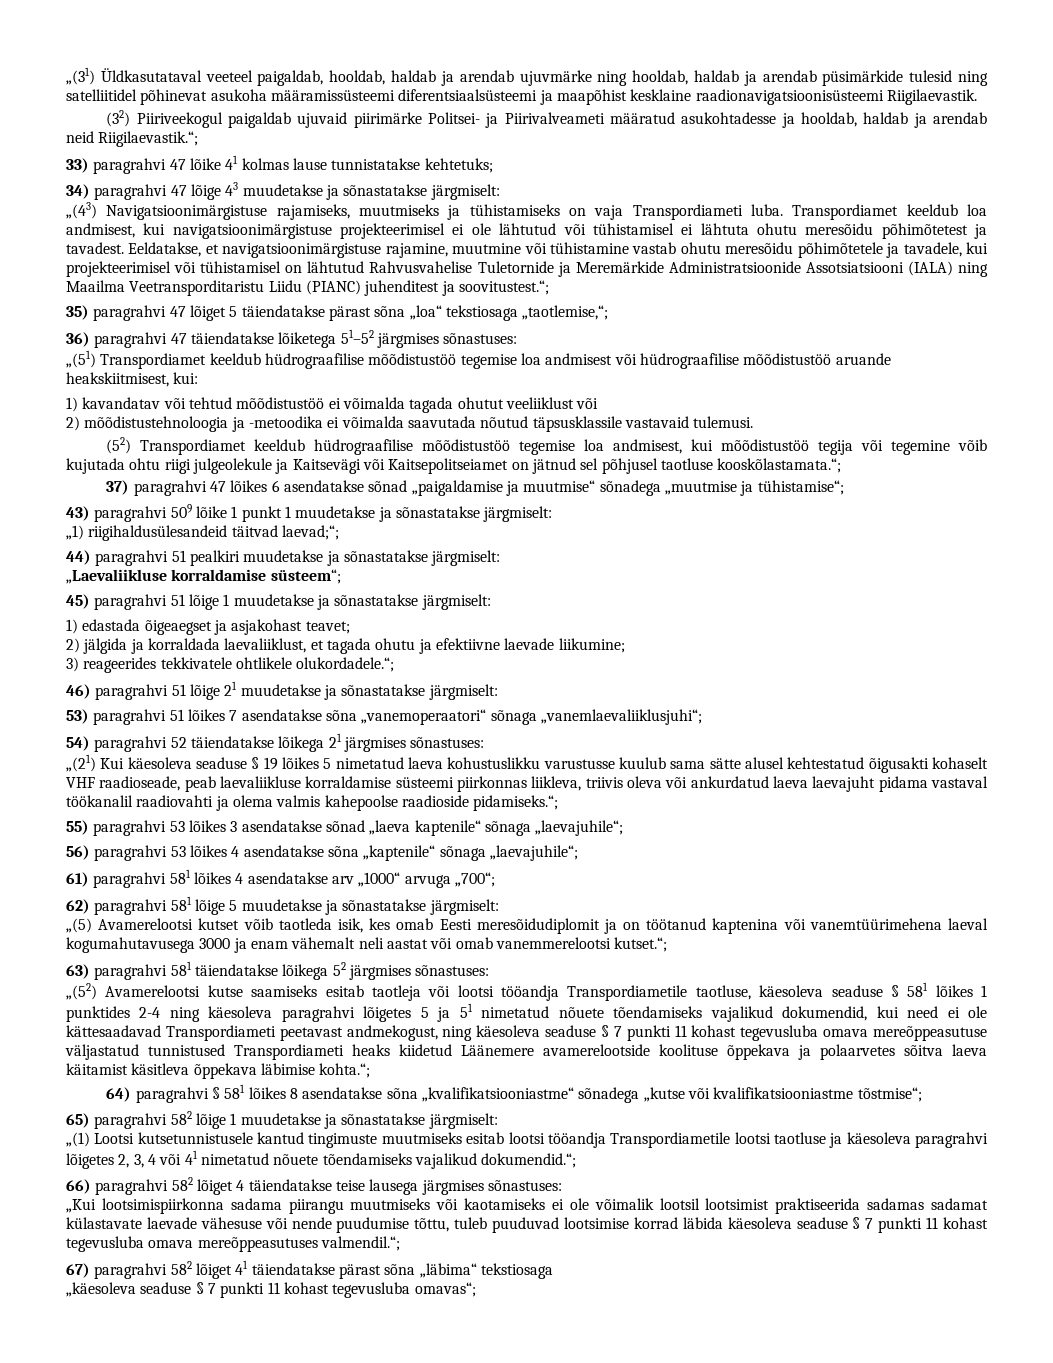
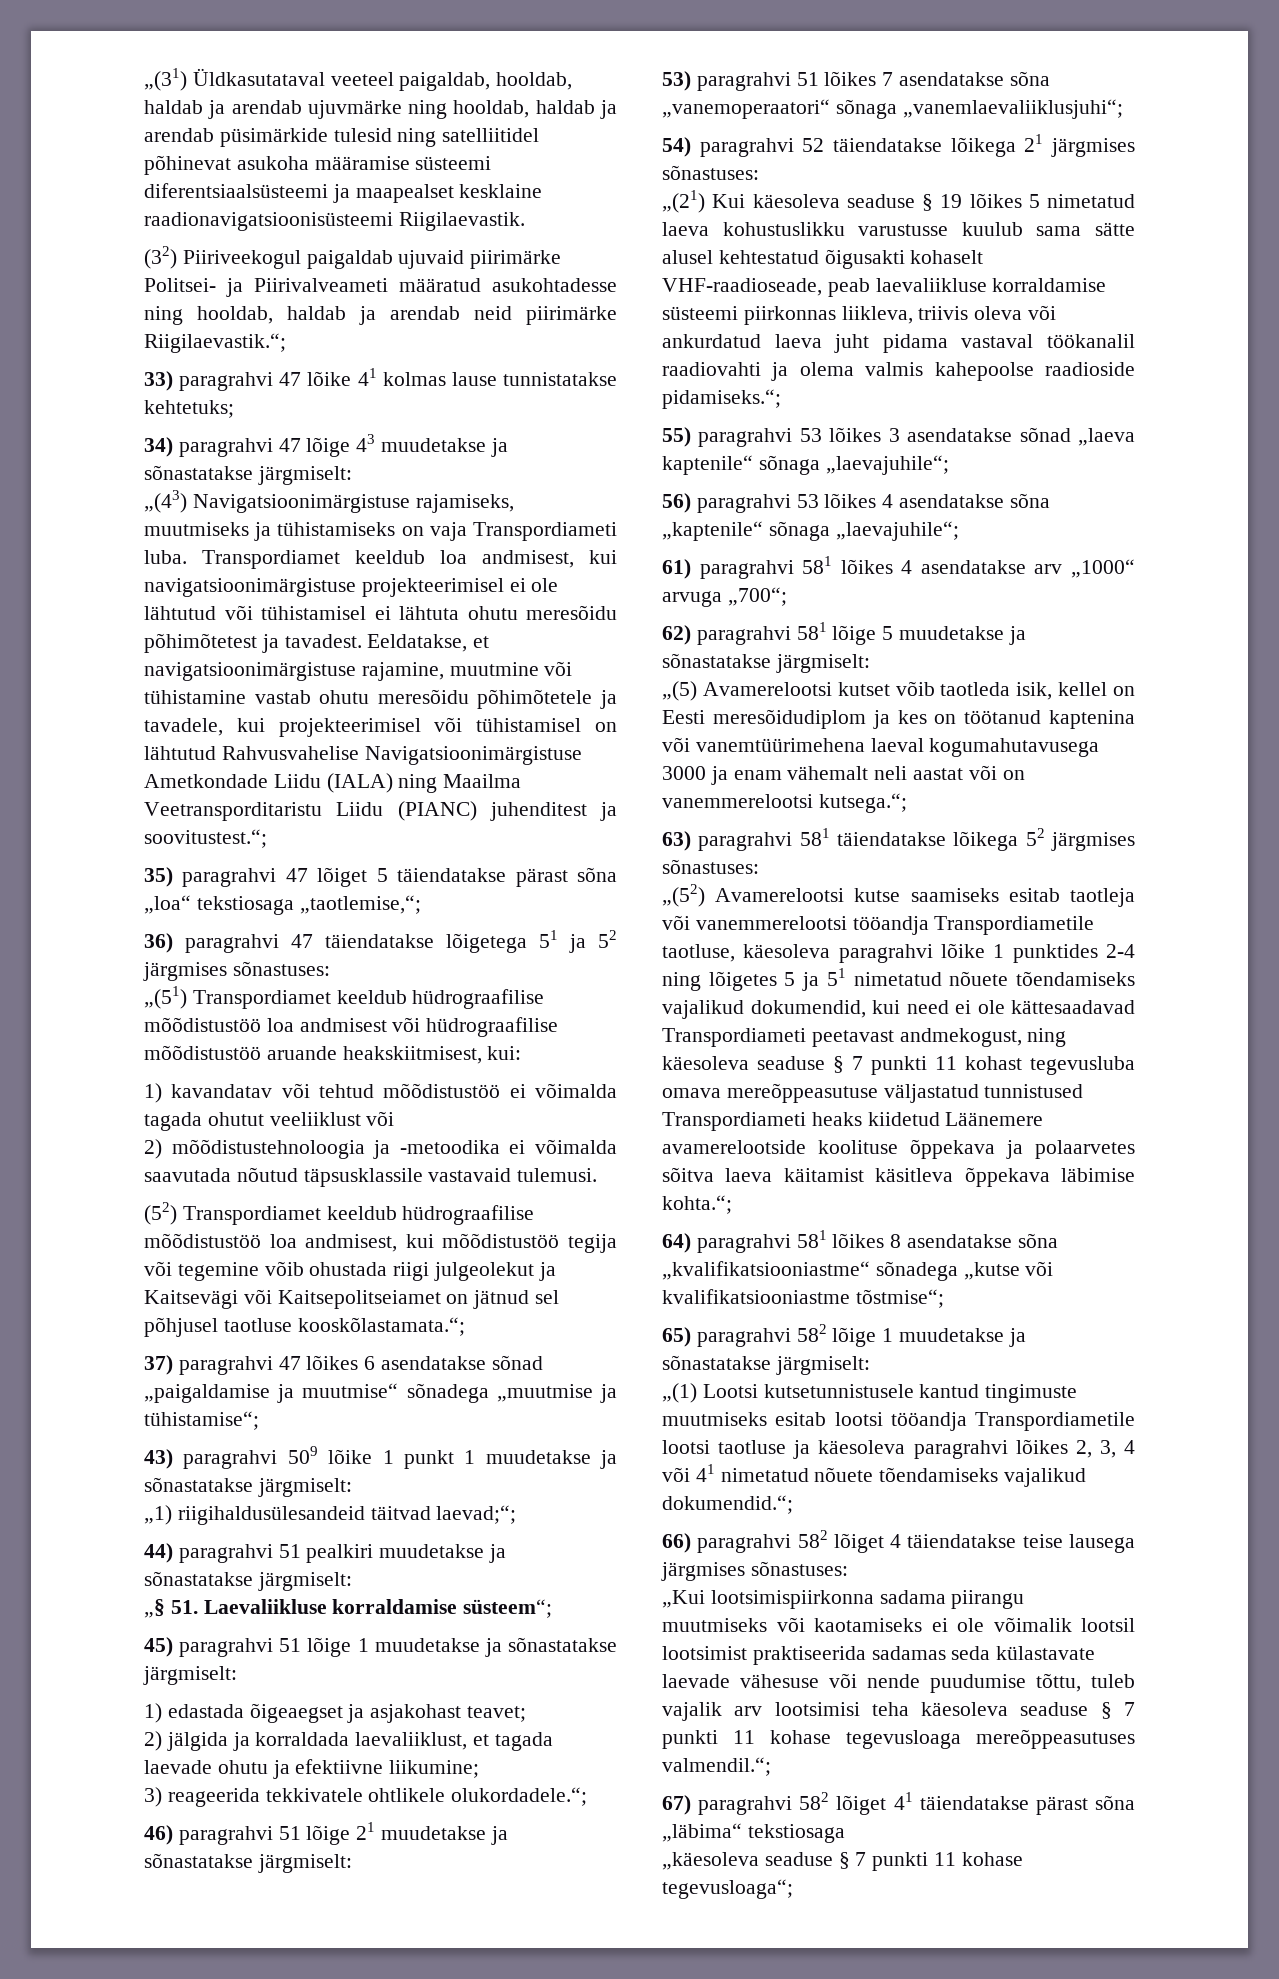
- „(31) Üldkasutataval veeteel paigaldab, hooldab, haldab ja arendab ujuvmärke ning hooldab, haldab ja arendab püsimärkide tulesid ning satelliitidel põhinevat asukoha määramissüsteemi diferentsiaalsüsteemi ja maapõhist kesklaine raadionavigatsioonisüsteemi Riigilaevastik.
+ „(31) Üldkasutataval veeteel paigaldab, hooldab, haldab ja arendab ujuvmärke ning hooldab, haldab ja arendab püsimärkide tulesid ning satelliitidel põhinevat asukoha määramise süsteemi diferentsiaalsüsteemi ja maapealset kesklaine raadionavigatsioonisüsteemi Riigilaevastik.
- (32) Piiriveekogul paigaldab ujuvaid piirimärke Politsei- ja Piirivalveameti määratud asukohtadesse ja hooldab, haldab ja arendab neid Riigilaevastik.“;
+ (32) Piiriveekogul paigaldab ujuvaid piirimärke Politsei- ja Piirivalveameti määratud asukohtadesse ning hooldab, haldab ja arendab neid piirimärke Riigilaevastik.“;
- Eeldatakse, et navigatsioonimärgistuse rajamine, muutmine või tühistamine vastab ohutu meresõidu põhimõtetele ja tavadele, kui projekteerimisel või tühistamisel on lähtutud Rahvusvahelise Tuletornide ja Meremärkide Administratsioonide Assotsiatsiooni (IALA) ning Maailma Veetransporditaristu Liidu (PIANC) juhenditest ja soovitustest.“;
+ Eeldatakse, et navigatsioonimärgistuse rajamine, muutmine või tühistamine vastab ohutu meresõidu põhimõtetele ja tavadele, kui projekteerimisel või tühistamisel on lähtutud Rahvusvahelise Navigatsioonimärgistuse Ametkondade Liidu (IALA) ning Maailma Veetransporditaristu Liidu (PIANC) juhenditest ja soovitustest.“;
- 36) paragrahvi 47 täiendatakse lõiketega 51–52 järgmises sõnastuses:
+ 36) paragrahvi 47 täiendatakse lõigetega 51 ja 52 järgmises sõnastuses:
- „(51) Transpordiamet keeldub hüdrograafilise mõõdistustöö tegemise loa andmisest või hüdrograafilise mõõdistustöö aruande heakskiitmisest, kui:
+ „(51) Transpordiamet keeldub hüdrograafilise mõõdistustöö loa andmisest või hüdrograafilise mõõdistustöö aruande heakskiitmisest, kui:
- (52) Transpordiamet keeldub hüdrograafilise mõõdistustöö tegemise loa andmisest, kui mõõdistustöö tegija või tegemine võib kujutada ohtu riigi julgeolekule ja Kaitsevägi või Kaitsepolitseiamet on jätnud sel põhjusel taotluse kooskõlastamata.“;
+ (52) Transpordiamet keeldub hüdrograafilise mõõdistustöö loa andmisest, kui mõõdistustöö tegija või tegemine võib ohustada riigi julgeolekut ja Kaitsevägi või Kaitsepolitseiamet on jätnud sel põhjusel taotluse kooskõlastamata.“;
- „Laevaliikluse korraldamise süsteem“;
+ „§ 51. Laevaliikluse korraldamise süsteem“;
- 2) jälgida ja korraldada laevaliiklust, et tagada ohutu ja efektiivne laevade liikumine;
+ 2) jälgida ja korraldada laevaliiklust, et tagada laevade ohutu ja efektiivne liikumine;
- 3) reageerides tekkivatele ohtlikele olukordadele.“;
+ 3) reageerida tekkivatele ohtlikele olukordadele.“;
- „(21) Kui käesoleva seaduse § 19 lõikes 5 nimetatud laeva kohustuslikku varustusse kuulub sama sätte alusel kehtestatud õigusakti kohaselt VHF raadioseade, peab laevaliikluse korraldamise süsteemi piirkonnas liikleva, triivis oleva või ankurdatud laeva laevajuht pidama vastaval töökanalil raadiovahti ja olema valmis kahepoolse raadioside pidamiseks.“;
+ „(21) Kui käesoleva seaduse § 19 lõikes 5 nimetatud laeva kohustuslikku varustusse kuulub sama sätte alusel kehtestatud õigusakti kohaselt VHF-raadioseade, peab laevaliikluse korraldamise süsteemi piirkonnas liikleva, triivis oleva või ankurdatud laeva juht pidama vastaval töökanalil raadiovahti ja olema valmis kahepoolse raadioside pidamiseks.“;
- „(5) Avamerelootsi kutset võib taotleda isik, kes omab Eesti meresõidudiplomit ja on töötanud kaptenina või vanemtüürimehena laeval kogumahutavusega 3000 ja enam vähemalt neli aastat või omab vanemmerelootsi kutset.“;
+ „(5) Avamerelootsi kutset võib taotleda isik, kellel on Eesti meresõidudiplom ja kes on töötanud kaptenina või vanemtüürimehena laeval kogumahutavusega 3000 ja enam vähemalt neli aastat või on vanemmerelootsi kutsega.“;
- „(52) Avamerelootsi kutse saamiseks esitab taotleja või lootsi tööandja Transpordiametile taotluse, käesoleva seaduse § 581 lõikes 1 punktides 2-4 ning käesoleva paragrahvi lõigetes 5 ja 51 nimetatud nõuete tõendamiseks vajalikud dokumendid, kui need ei ole kättesaadavad Transpordiameti peetavast andmekogust, ning käesoleva seaduse § 7 punkti 11 kohast tegevusluba omava mereõppeasutuse väljastatud tunnistused Transpordiameti heaks kiidetud Läänemere avamerelootside koolituse õppekava ja polaarvetes sõitva laeva käitamist käsitleva õppekava läbimise kohta.“;
+ „(52) Avamerelootsi kutse saamiseks esitab taotleja või vanemmerelootsi tööandja Transpordiametile taotluse, käesoleva paragrahvi lõike 1 punktides 2-4 ning lõigetes 5 ja 51 nimetatud nõuete tõendamiseks vajalikud dokumendid, kui need ei ole kättesaadavad Transpordiameti peetavast andmekogust, ning käesoleva seaduse § 7 punkti 11 kohast tegevusluba omava mereõppeasutuse väljastatud tunnistused Transpordiameti heaks kiidetud Läänemere avamerelootside koolituse õppekava ja polaarvetes sõitva laeva käitamist käsitleva õppekava läbimise kohta.“;
- 64) paragrahvi § 581 lõikes 8 asendatakse sõna „kvalifikatsiooniastme“ sõnadega „kutse või kvalifikatsiooniastme tõstmise“;
+ 64) paragrahvi 581 lõikes 8 asendatakse sõna „kvalifikatsiooniastme“ sõnadega „kutse või kvalifikatsiooniastme tõstmise“;
- „(1) Lootsi kutsetunnistusele kantud tingimuste muutmiseks esitab lootsi tööandja Transpordiametile lootsi taotluse ja käesoleva paragrahvi lõigetes 2, 3, 4 või 41 nimetatud nõuete tõendamiseks vajalikud dokumendid.“;
+ „(1) Lootsi kutsetunnistusele kantud tingimuste muutmiseks esitab lootsi tööandja Transpordiametile lootsi taotluse ja käesoleva paragrahvi lõikes 2, 3, 4 või 41 nimetatud nõuete tõendamiseks vajalikud dokumendid.“;
- „Kui lootsimispiirkonna sadama piirangu muutmiseks või kaotamiseks ei ole võimalik lootsil lootsimist praktiseerida sadamas sadamat külastavate laevade vähesuse või nende puudumise tõttu, tuleb puuduvad lootsimise korrad läbida käesoleva seaduse § 7 punkti 11 kohast tegevusluba omava mereõppeasutuses valmendil.“;
+ „Kui lootsimispiirkonna sadama piirangu muutmiseks või kaotamiseks ei ole võimalik lootsil lootsimist praktiseerida sadamas seda külastavate laevade vähesuse või nende puudumise tõttu, tuleb vajalik arv lootsimisi teha käesoleva seaduse § 7 punkti 11 kohase tegevusloaga mereõppeasutuses valmendil.“;
- „käesoleva seaduse § 7 punkti 11 kohast tegevusluba omavas“;
+ „käesoleva seaduse § 7 punkti 11 kohase tegevusloaga“;

